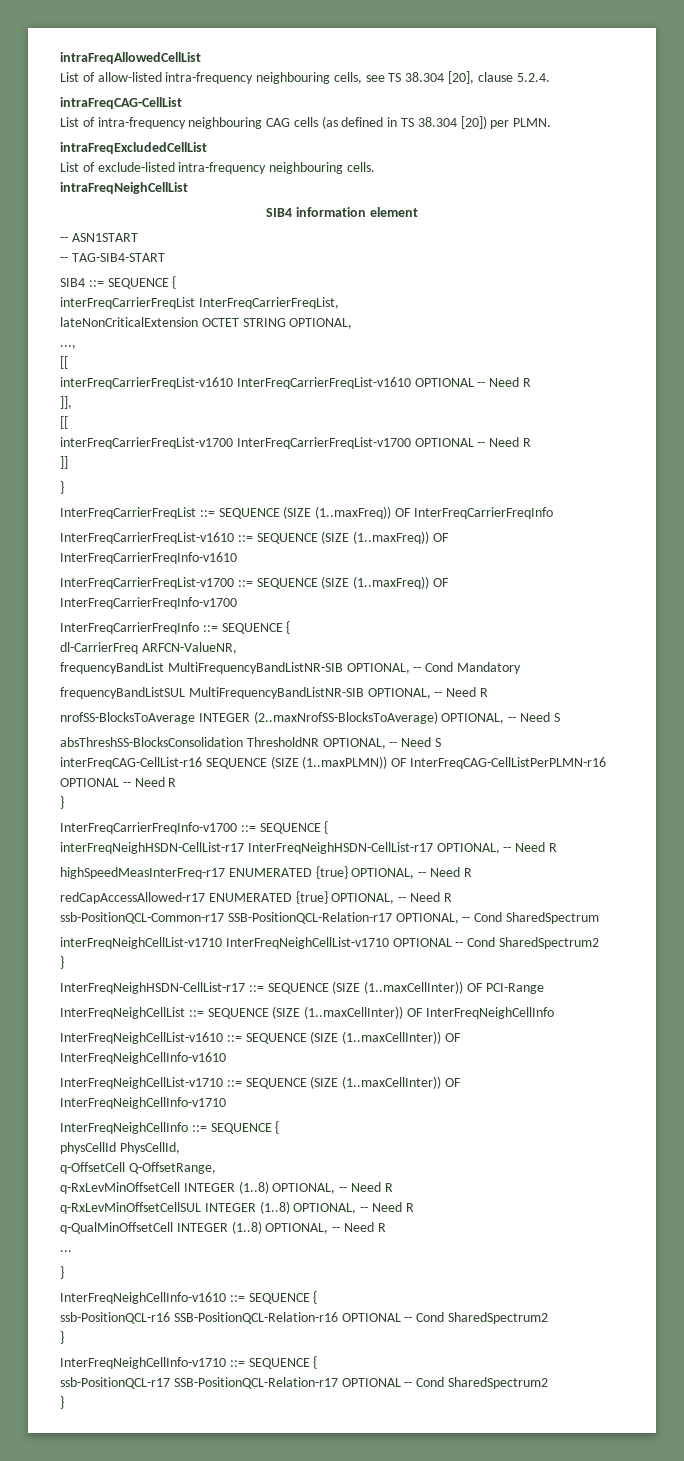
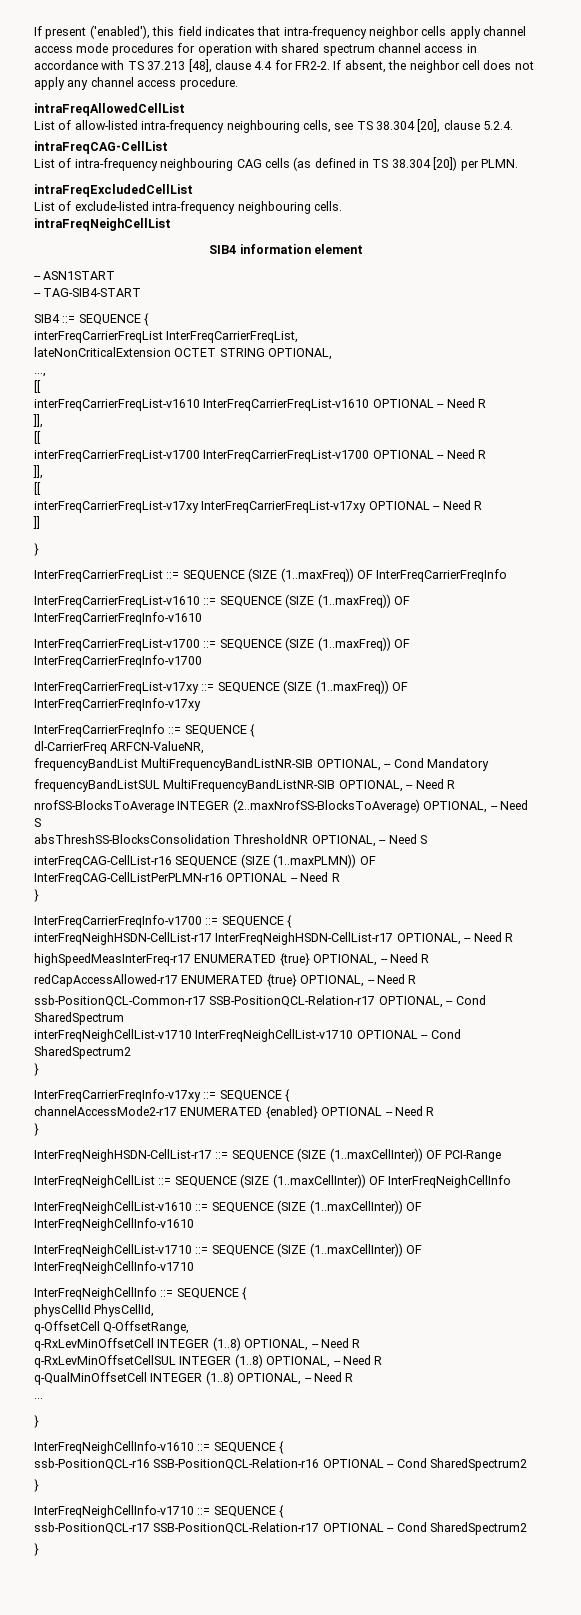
+ If present ('enabled'), this field indicates that intra-frequency neighbor cells apply channel access mode procedures for operation with shared spectrum channel access in accordance with TS 37.213 [48], clause 4.4 for FR2-2. If absent, the neighbor cell does not apply any channel access procedure.
  interFreqCarrierFreqList-v1700 InterFreqCarrierFreqList-v1700 OPTIONAL -- Need R
+ ]],
+ [[
+ interFreqCarrierFreqList-v17xy InterFreqCarrierFreqList-v17xy OPTIONAL -- Need R
+ InterFreqCarrierFreqList-v17xy ::= SEQUENCE (SIZE (1..maxFreq)) OF InterFreqCarrierFreqInfo-v17xy
+ InterFreqCarrierFreqInfo-v17xy ::= SEQUENCE {
+ channelAccessMode2-r17 ENUMERATED {enabled} OPTIONAL -- Need R
+ }

